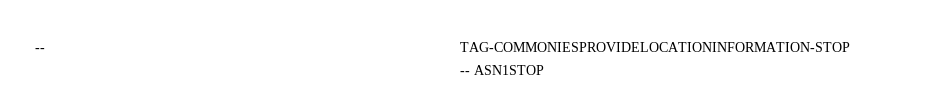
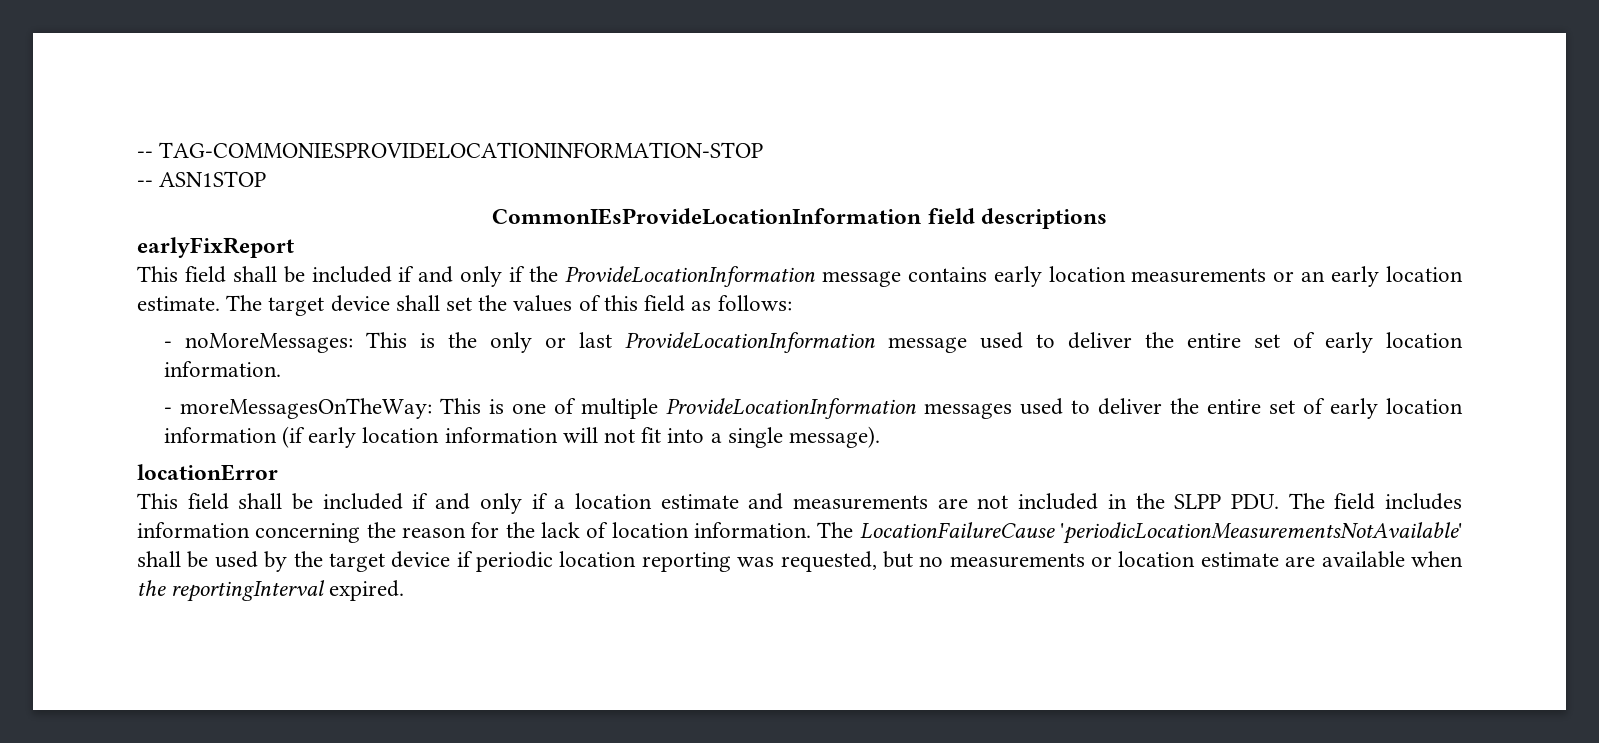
+ CommonIEsProvideLocationInformation field descriptions
+ earlyFixReport
+ This field shall be included if and only if the ProvideLocationInformation message contains early location measurements or an early location estimate. The target device shall set the values of this field as follows:
+ - noMoreMessages: This is the only or last ProvideLocationInformation message used to deliver the entire set of early location information.
+ - moreMessagesOnTheWay: This is one of multiple ProvideLocationInformation messages used to deliver the entire set of early location information (if early location information will not fit into a single message).
+ locationError
+ This field shall be included if and only if a location estimate and measurements are not included in the SLPP PDU. The field includes information concerning the reason for the lack of location information. The LocationFailureCause 'periodicLocationMeasurementsNotAvailable' shall be used by the target device if periodic location reporting was requested, but no measurements or location estimate are available when the reportingInterval expired.

